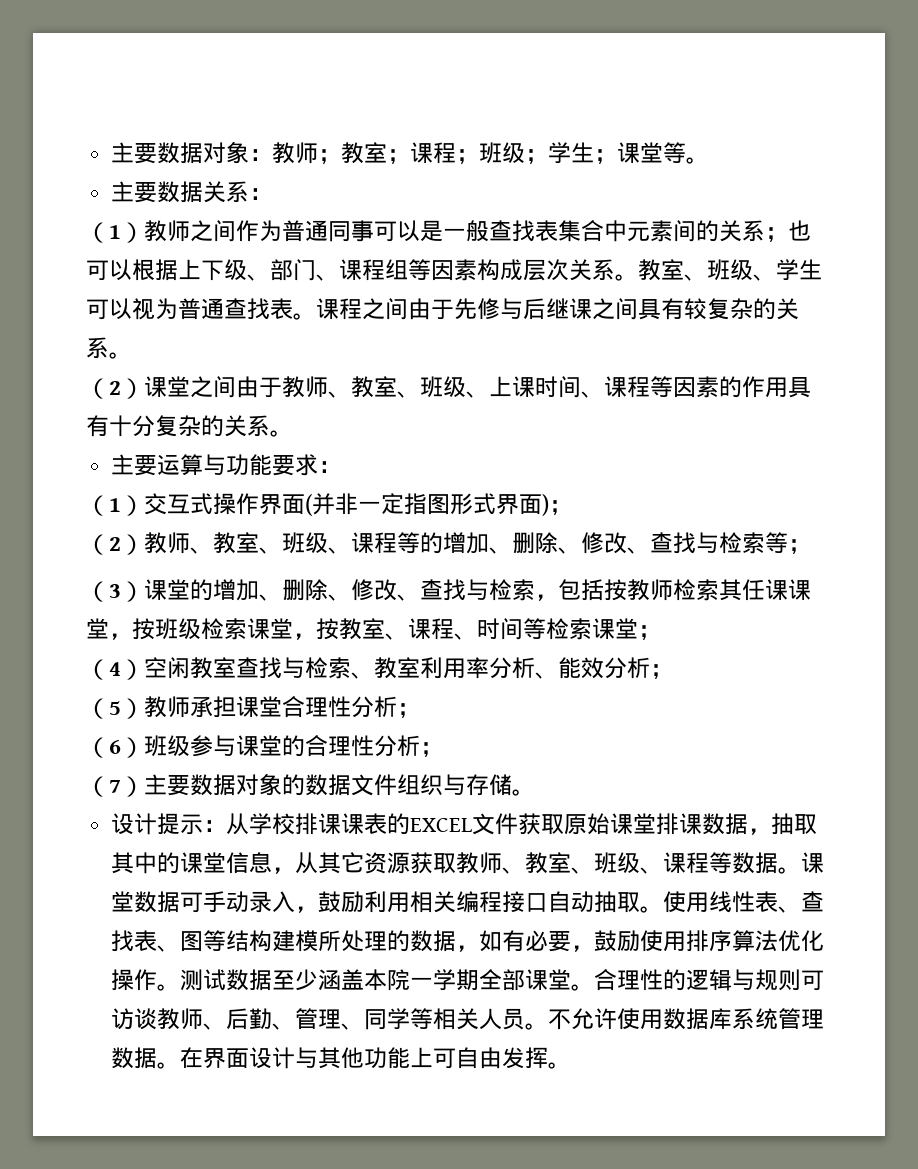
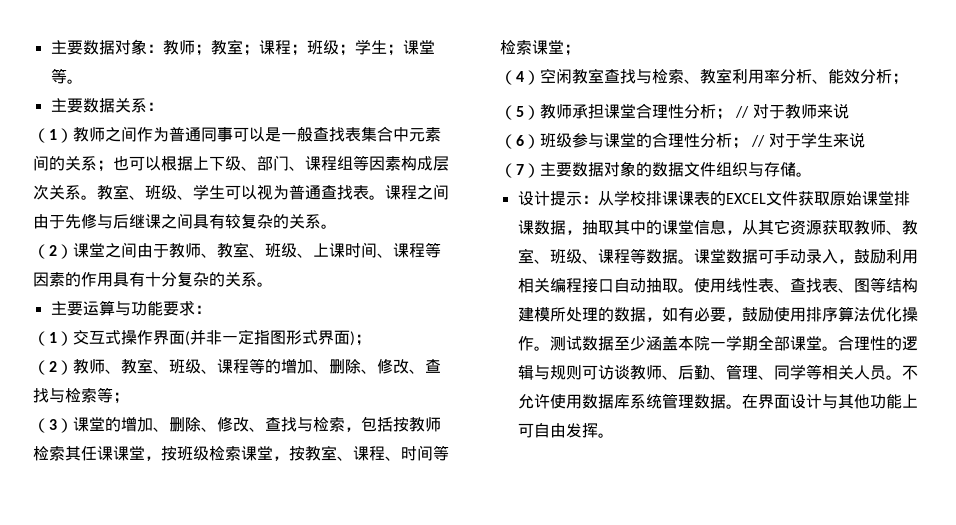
- （5）教师承担课堂合理性分析；
+ （5）教师承担课堂合理性分析； // 对于教师来说
- （6）班级参与课堂的合理性分析；
+ （6）班级参与课堂的合理性分析； // 对于学生来说

